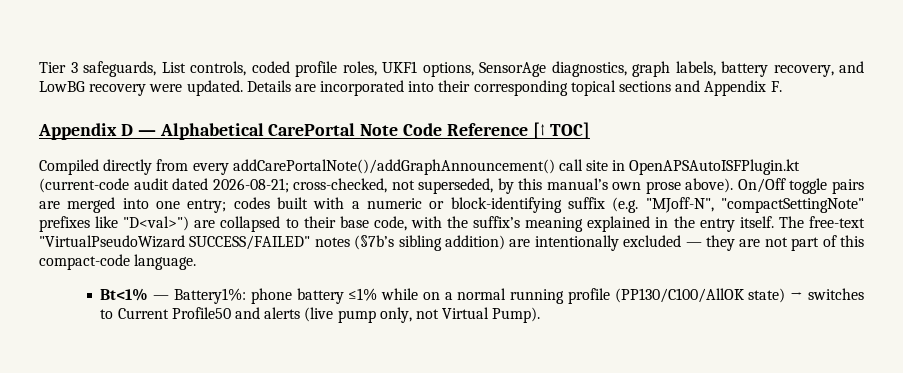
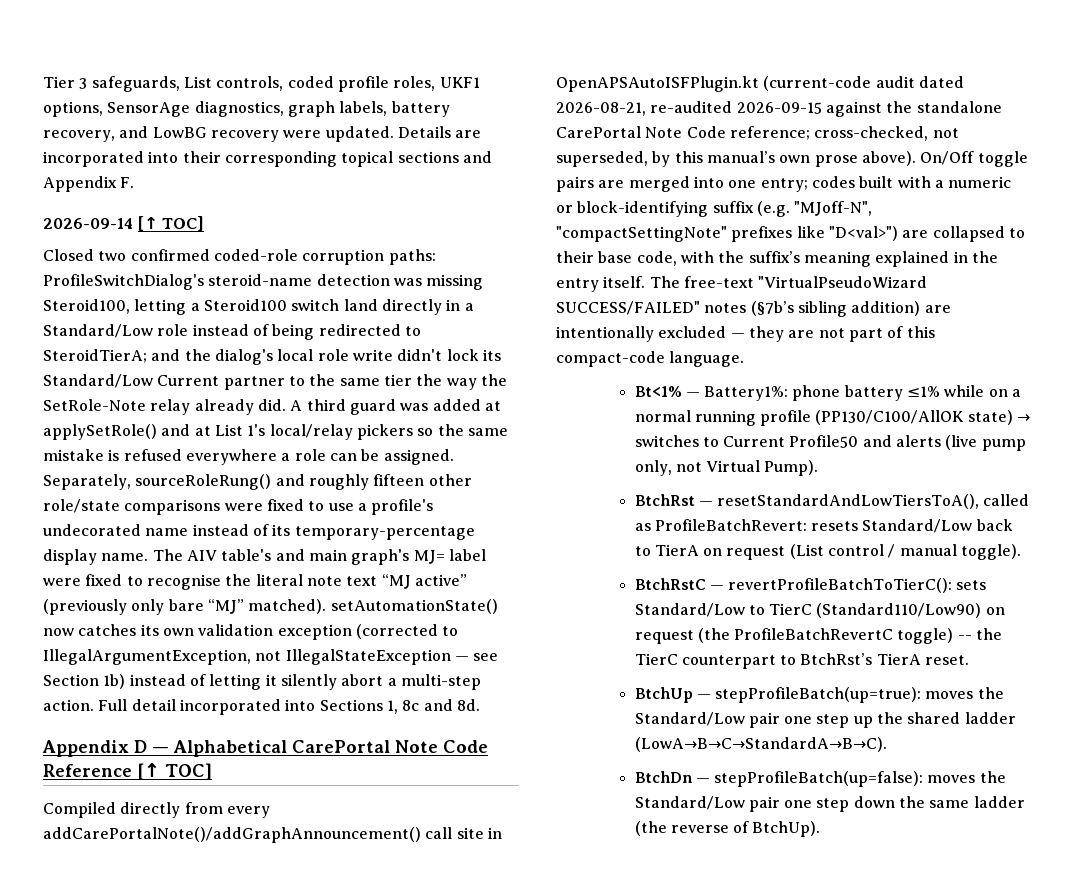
+ 2026-09-14 [↑ TOC]
+ Closed two confirmed coded-role corruption paths: ProfileSwitchDialog's steroid-name detection was missing Steroid100, letting a Steroid100 switch land directly in a Standard/Low role instead of being redirected to SteroidTierA; and the dialog's local role write didn't lock its Standard/Low Current partner to the same tier the way the SetRole-Note relay already did. A third guard was added at applySetRole() and at List 1's local/relay pickers so the same mistake is refused everywhere a role can be assigned. Separately, sourceRoleRung() and roughly fifteen other role/state comparisons were fixed to use a profile's undecorated name instead of its temporary-percentage display name. The AIV table's and main graph's MJ= label were fixed to recognise the literal note text “MJ active” (previously only bare “MJ” matched). setAutomationState() now catches its own validation exception (corrected to IllegalArgumentException, not IllegalStateException — see Section 1b) instead of letting it silently abort a multi-step action. Full detail incorporated into Sections 1, 8c and 8d.
- Compiled directly from every addCarePortalNote()/addGraphAnnouncement() call site in OpenAPSAutoISFPlugin.kt (current-code audit dated 2026-08-21; cross-checked, not superseded, by this manual’s own prose above).
+ Compiled directly from every addCarePortalNote()/addGraphAnnouncement() call site in OpenAPSAutoISFPlugin.kt (current-code audit dated 2026-08-21, re-audited 2026-09-15 against the standalone CarePortal Note Code reference; cross-checked, not superseded, by this manual’s own prose above).
+ BtchRst — resetStandardAndLowTiersToA(), called as ProfileBatchRevert: resets Standard/Low back to TierA on request (List control / manual toggle).
+ BtchRstC — revertProfileBatchToTierC(): sets Standard/Low to TierC (Standard110/Low90) on request (the ProfileBatchRevertC toggle) -- the TierC counterpart to BtchRst’s TierA reset.
+ BtchUp — stepProfileBatch(up=true): moves the Standard/Low pair one step up the shared ladder (LowA→B→C→StandardA→B→C).
+ BtchDn — stepProfileBatch(up=false): moves the Standard/Low pair one step down the same ladder (the reverse of BtchUp).

